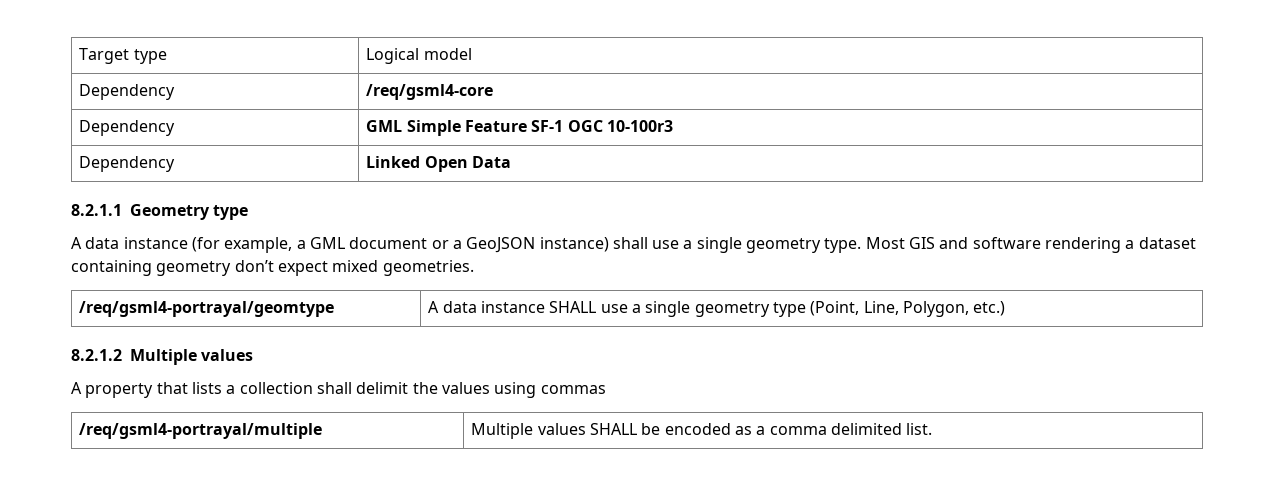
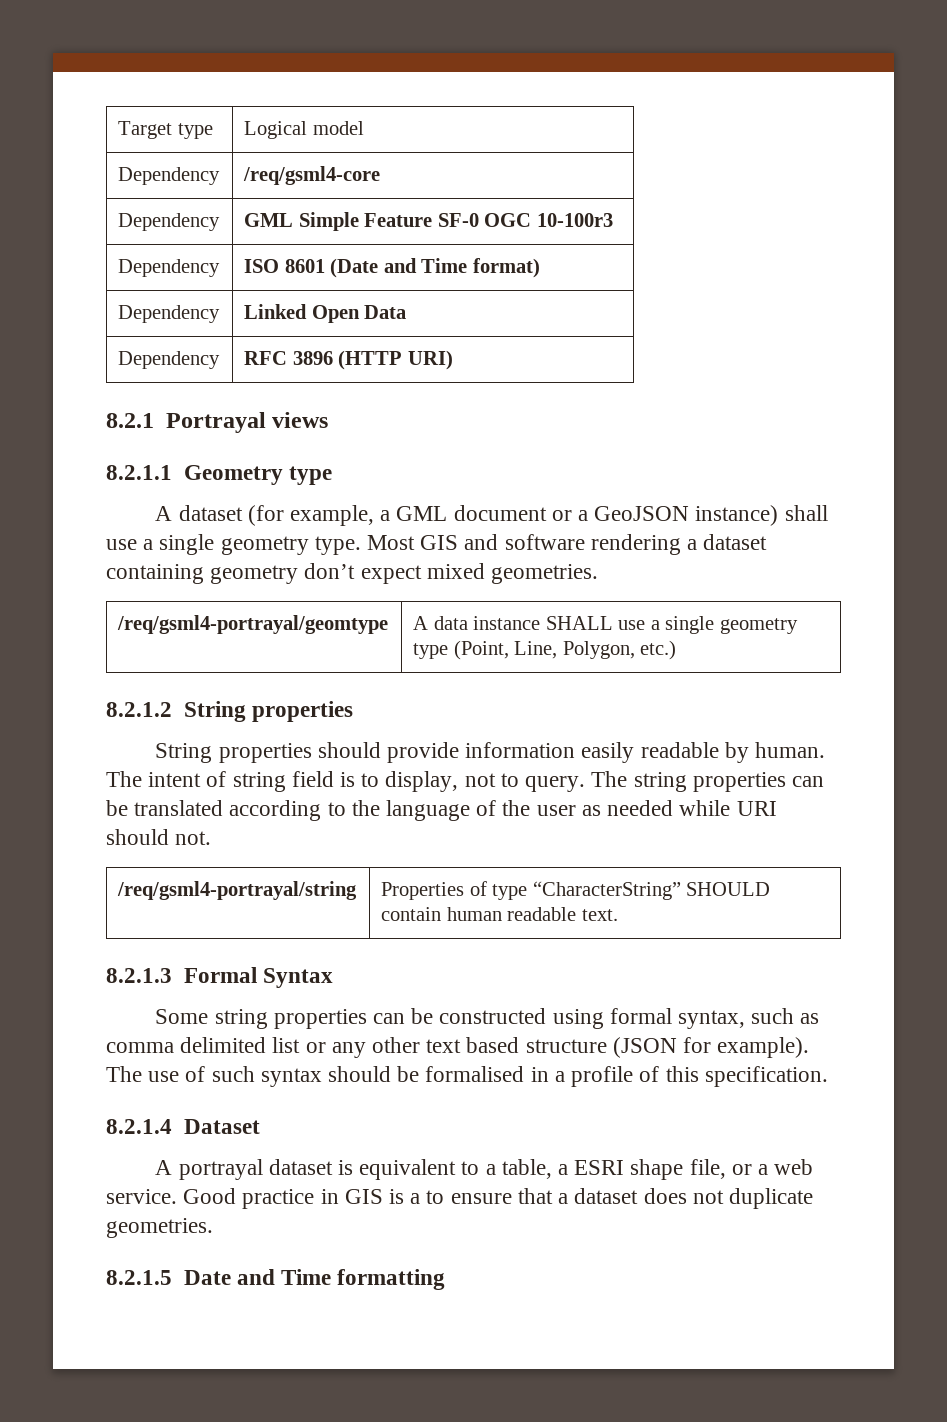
- Dependency | GML Simple Feature SF-1 OGC 10-100r3
+ Dependency | GML Simple Feature SF-0 OGC 10-100r3
+ Dependency | ISO 8601 (Date and Time format)
  Dependency | Linked Open Data
+ Dependency | RFC 3896 (HTTP URI)
+ 8.2.1 Portrayal views
- A data instance (for example, a GML document or a GeoJSON instance) shall use a single geometry type.
+ A dataset (for example, a GML document or a GeoJSON instance) shall use a single geometry type.
- 8.2.1.2 Multiple values
- A property that lists a collection shall delimit the values using commas
- /req/gsml4-portrayal/multiple | Multiple values SHALL be encoded as a comma delimited list.
+ 8.2.1.2 String properties
+ String properties should provide information easily readable by human. The intent of string field is to display, not to query. The string properties can be translated according to the language of the user as needed while URI should not.
+ /req/gsml4-portrayal/string | Properties of type “CharacterString” SHOULD contain human readable text.
+ 8.2.1.3 Formal Syntax
+ Some string properties can be constructed using formal syntax, such as comma delimited list or any other text based structure (JSON for example). The use of such syntax should be formalised in a profile of this specification.
+ 8.2.1.4 Dataset
+ A portrayal dataset is equivalent to a table, a ESRI shape file, or a web service. Good practice in GIS is a to ensure that a dataset does not duplicate geometries.
+ 8.2.1.5 Date and Time formatting

